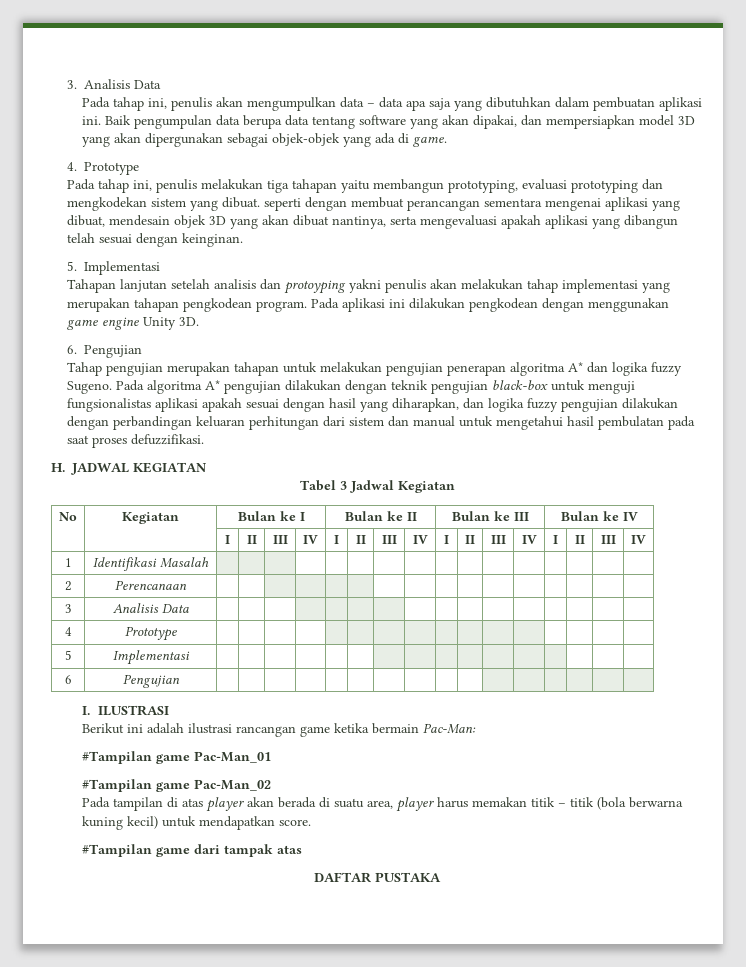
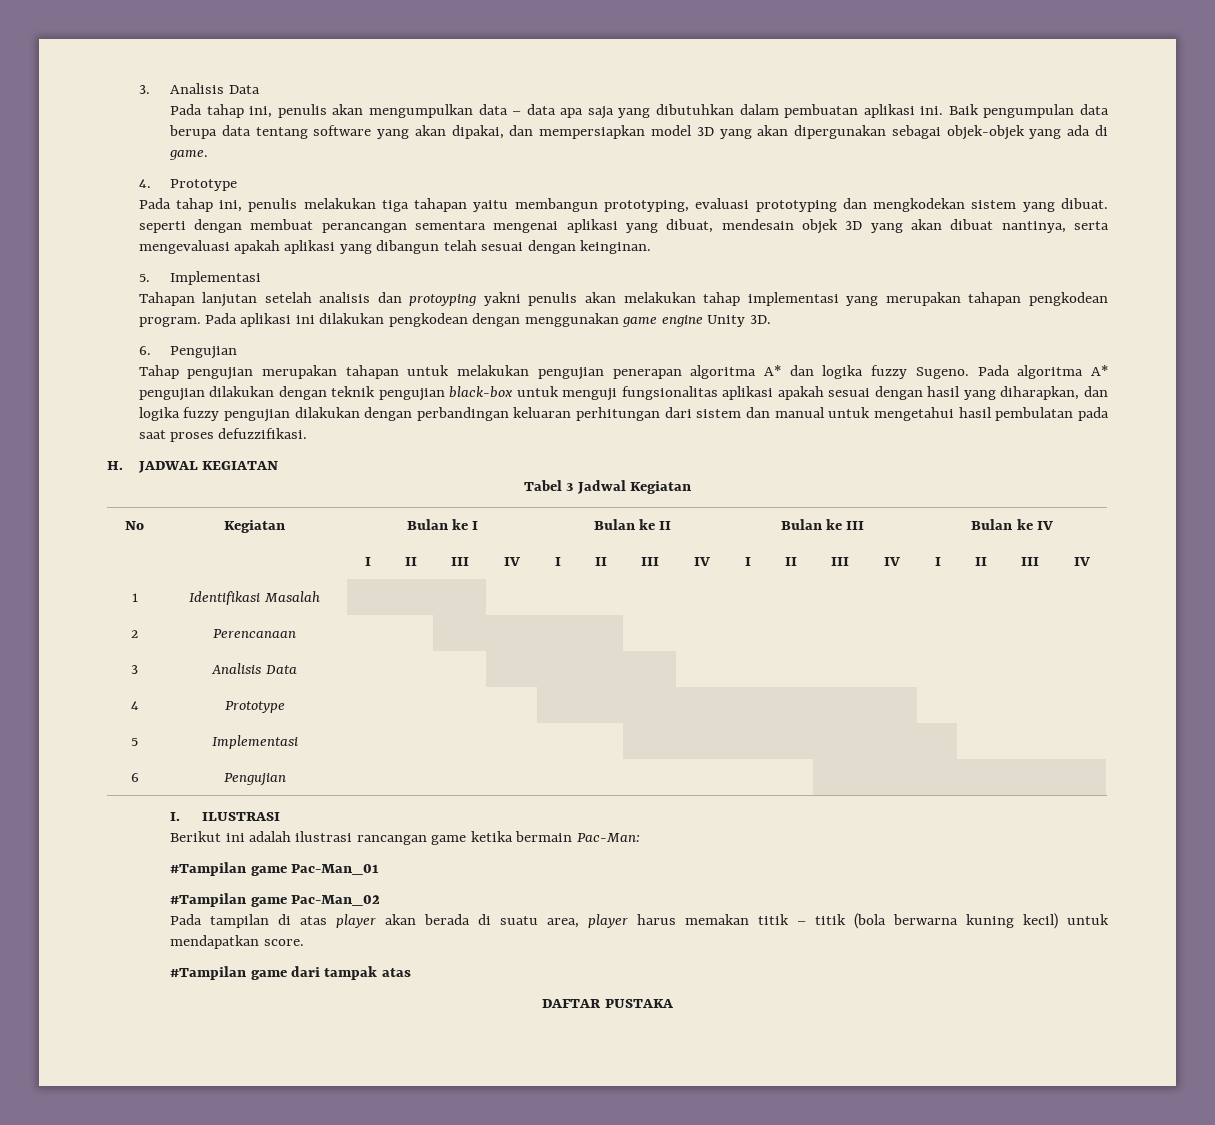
- Pada algoritma A* pengujian dilakukan dengan teknik pengujian black-box untuk menguji fungsionalistas aplikasi apakah sesuai dengan hasil yang diharapkan, dan logika fuzzy pengujian dilakukan dengan perbandingan keluaran perhitungan dari sistem dan manual untuk mengetahui hasil pembulatan pada saat proses defuzzifikasi.
+ Pada algoritma A* pengujian dilakukan dengan teknik pengujian black-box untuk menguji fungsionalitas aplikasi apakah sesuai dengan hasil yang diharapkan, dan logika fuzzy pengujian dilakukan dengan perbandingan keluaran perhitungan dari sistem dan manual untuk mengetahui hasil pembulatan pada saat proses defuzzifikasi.

